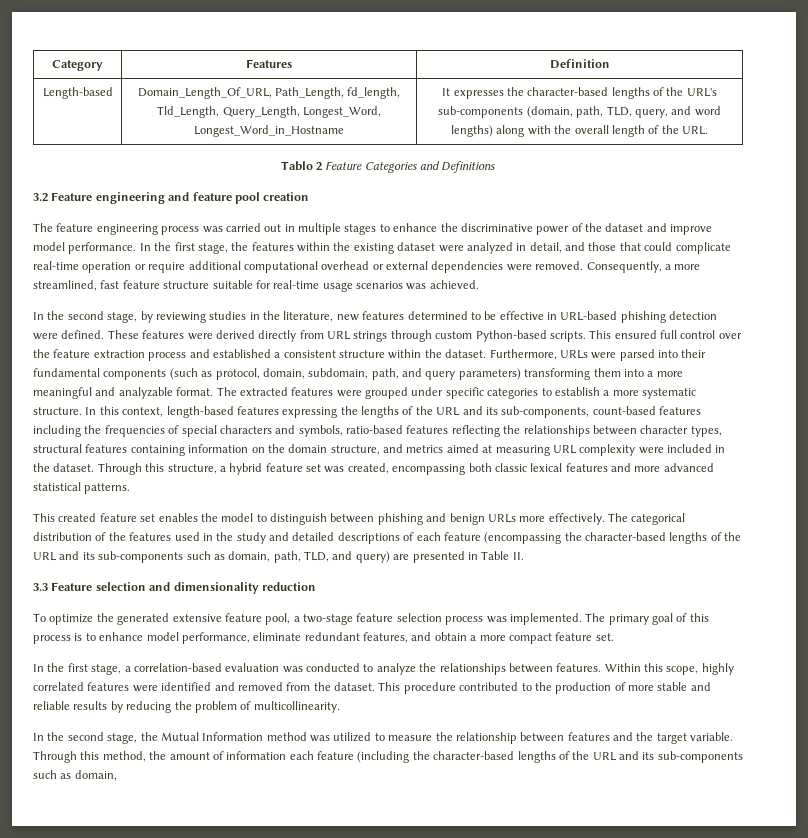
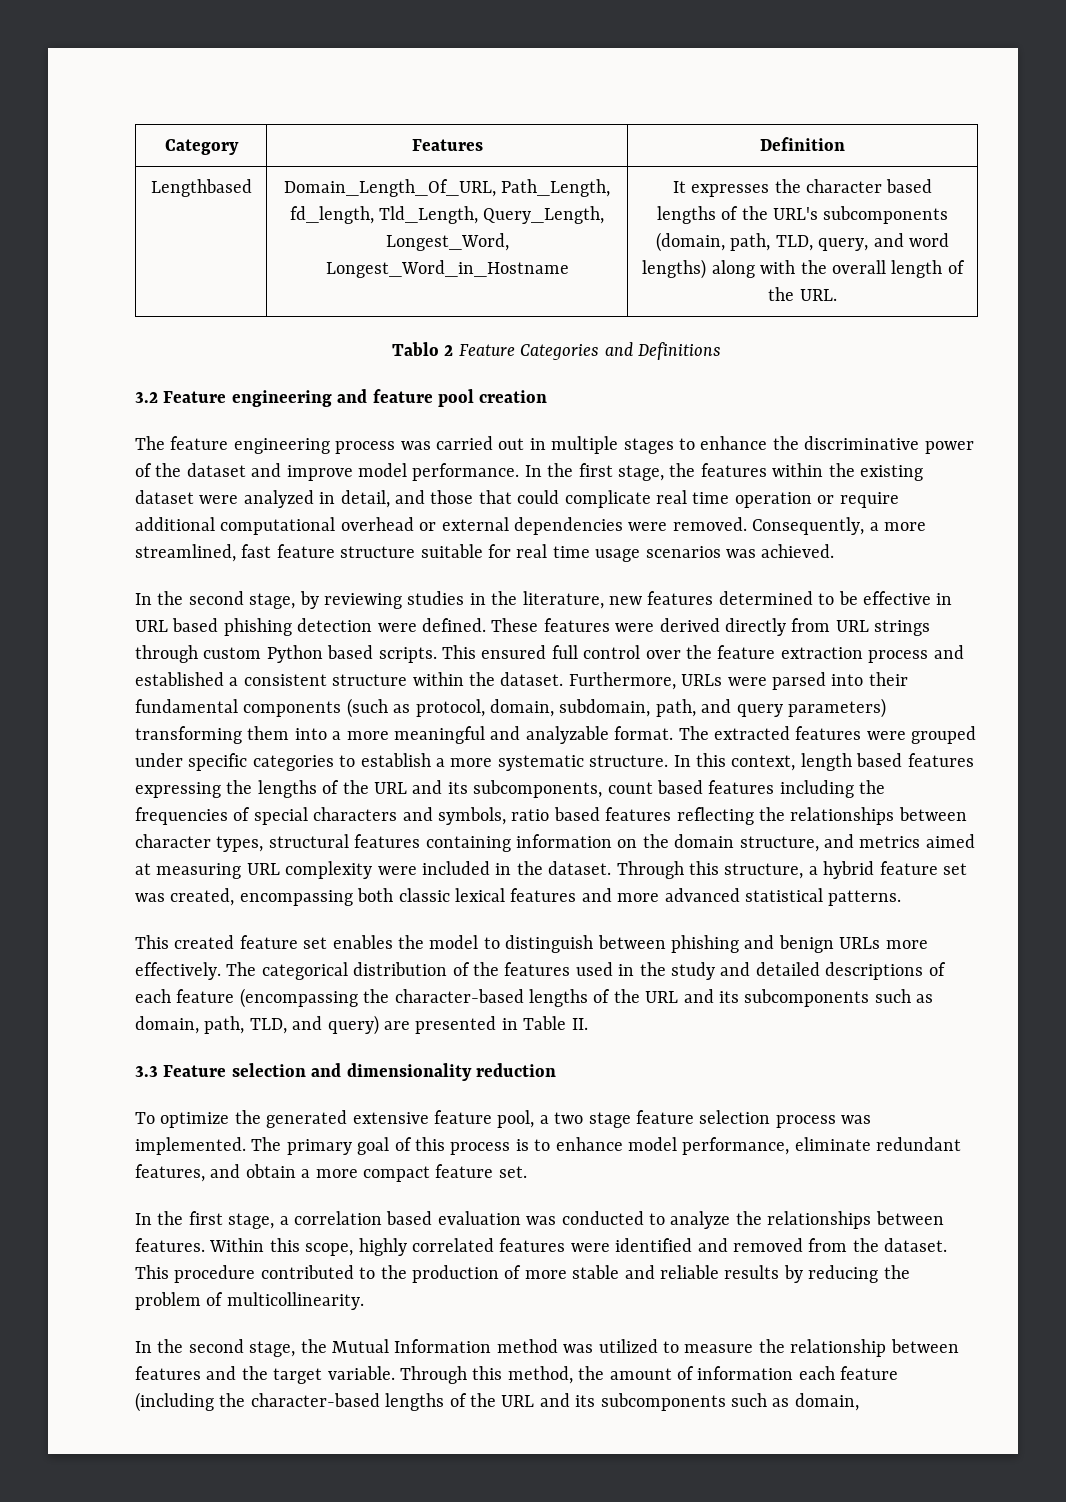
- Length-based | Domain_Length_Of_URL, Path_Length, fd_length, Tld_Length, Query_Length, Longest_Word, Longest_Word_in_Hostname | It expresses the character-based lengths of the URL's sub-components (domain, path, TLD, query, and word lengths) along with the overall length of the URL.
+ Lengthbased | Domain_Length_Of_URL, Path_Length, fd_length, Tld_Length, Query_Length, Longest_Word, Longest_Word_in_Hostname | It expresses the character based lengths of the URL's subcomponents (domain, path, TLD, query, and word lengths) along with the overall length of the URL.
- In the first stage, the features within the existing dataset were analyzed in detail, and those that could complicate real-time operation or require additional computational overhead or external dependencies were removed.
+ In the first stage, the features within the existing dataset were analyzed in detail, and those that could complicate real time operation or require additional computational overhead or external dependencies were removed.
- Consequently, a more streamlined, fast feature structure suitable for real-time usage scenarios was achieved.
+ Consequently, a more streamlined, fast feature structure suitable for real time usage scenarios was achieved.
- In the second stage, by reviewing studies in the literature, new features determined to be effective in URL-based phishing detection were defined.
+ In the second stage, by reviewing studies in the literature, new features determined to be effective in URL based phishing detection were defined.
- These features were derived directly from URL strings through custom Python-based scripts.
+ These features were derived directly from URL strings through custom Python based scripts.
- In this context, length-based features expressing the lengths of the URL and its sub-components, count-based features including the frequencies of special characters and symbols, ratio-based features reflecting the relationships between character types, structural features containing information on the domain structure, and metrics aimed at measuring URL complexity were included in the dataset.
+ In this context, length based features expressing the lengths of the URL and its subcomponents, count based features including the frequencies of special characters and symbols, ratio based features reflecting the relationships between character types, structural features containing information on the domain structure, and metrics aimed at measuring URL complexity were included in the dataset.
- The categorical distribution of the features used in the study and detailed descriptions of each feature (encompassing the character-based lengths of the URL and its sub-components such as domain, path, TLD, and query) are presented in Table II.
+ The categorical distribution of the features used in the study and detailed descriptions of each feature (encompassing the character-based lengths of the URL and its subcomponents such as domain, path, TLD, and query) are presented in Table II.
- To optimize the generated extensive feature pool, a two-stage feature selection process was implemented.
+ To optimize the generated extensive feature pool, a two stage feature selection process was implemented.
- In the first stage, a correlation-based evaluation was conducted to analyze the relationships between features.
+ In the first stage, a correlation based evaluation was conducted to analyze the relationships between features.
- Through this method, the amount of information each feature (including the character-based lengths of the URL and its sub-components such as domain,
+ Through this method, the amount of information each feature (including the character-based lengths of the URL and its subcomponents such as domain,

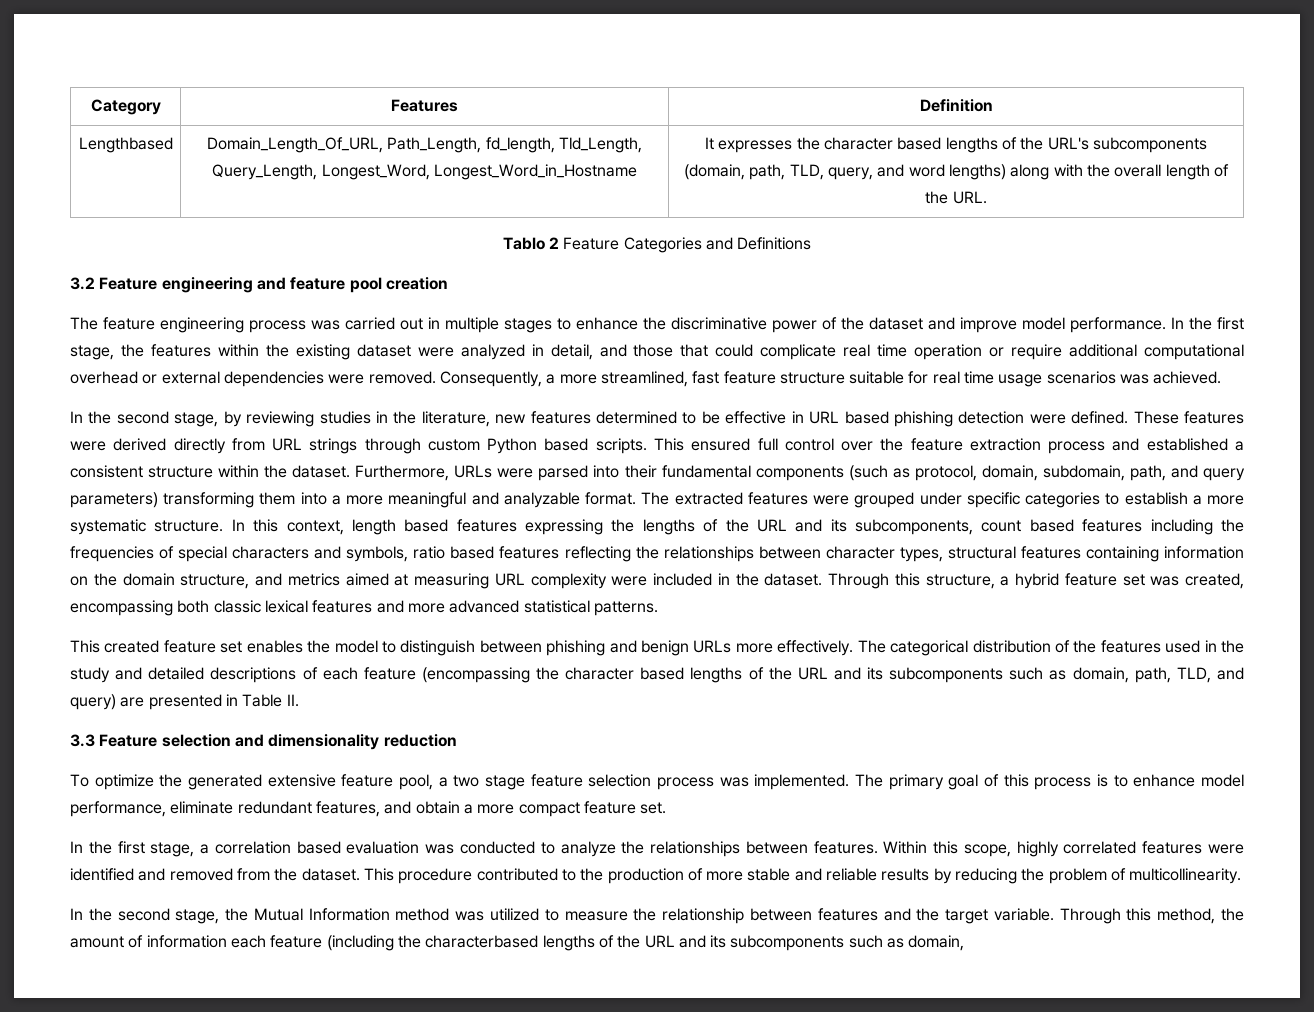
- The categorical distribution of the features used in the study and detailed descriptions of each feature (encompassing the character-based lengths of the URL and its subcomponents such as domain, path, TLD, and query) are presented in Table II.
+ The categorical distribution of the features used in the study and detailed descriptions of each feature (encompassing the character based lengths of the URL and its subcomponents such as domain, path, TLD, and query) are presented in Table II.
- Through this method, the amount of information each feature (including the character-based lengths of the URL and its subcomponents such as domain,
+ Through this method, the amount of information each feature (including the characterbased lengths of the URL and its subcomponents such as domain,

